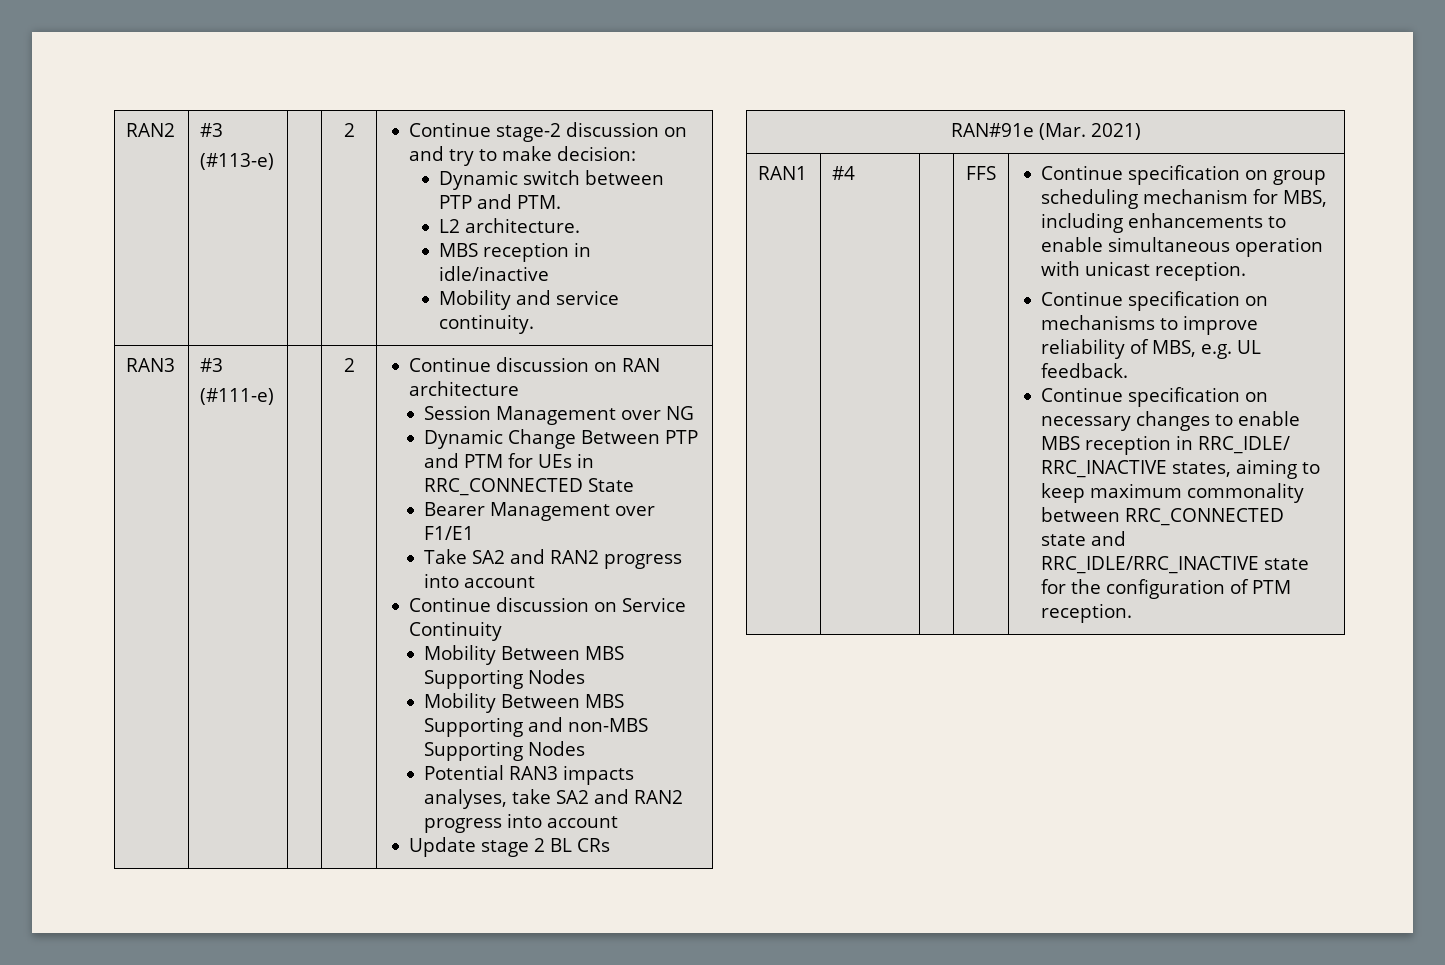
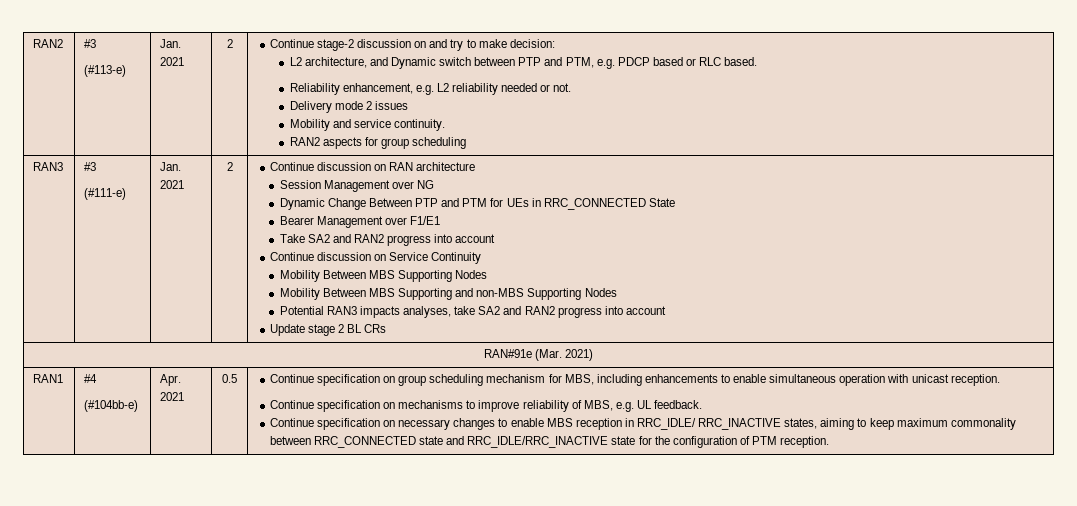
- (#113-e)
+ (#113-e) | Jan. 2021
- Dynamic switch between PTP and PTM.
- L2 architecture.
- MBS reception in idle/inactive
+ L2 architecture, and Dynamic switch between PTP and PTM, e.g. PDCP based or RLC based.
+ Reliability enhancement, e.g. L2 reliability needed or not.
+ Delivery mode 2 issues
+ RAN2 aspects for group scheduling
- (#111-e)
+ (#111-e) | Jan. 2021
- FFS
+ (#104bb-e) | Apr. 2021 | 0.5

